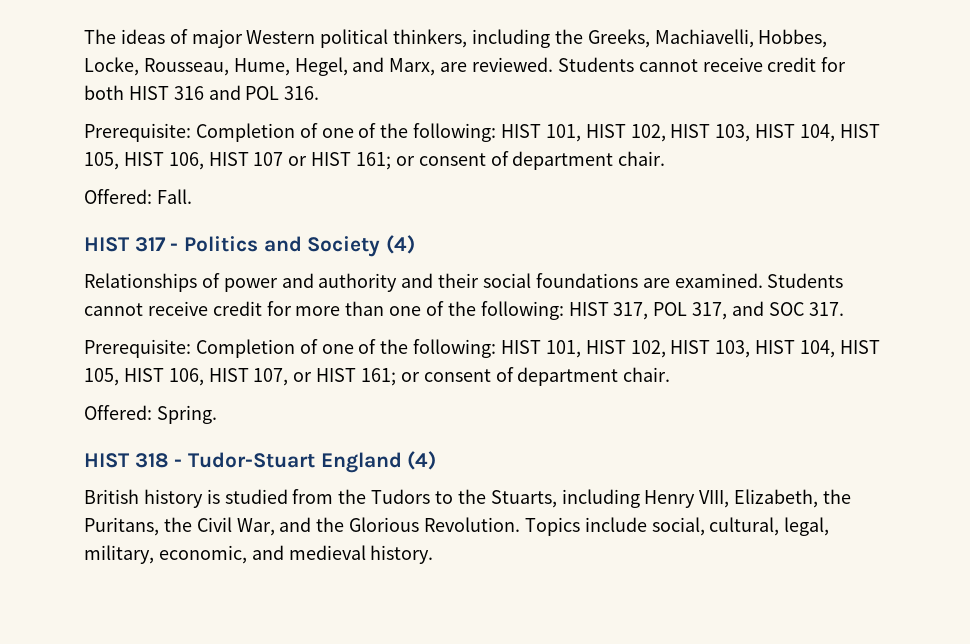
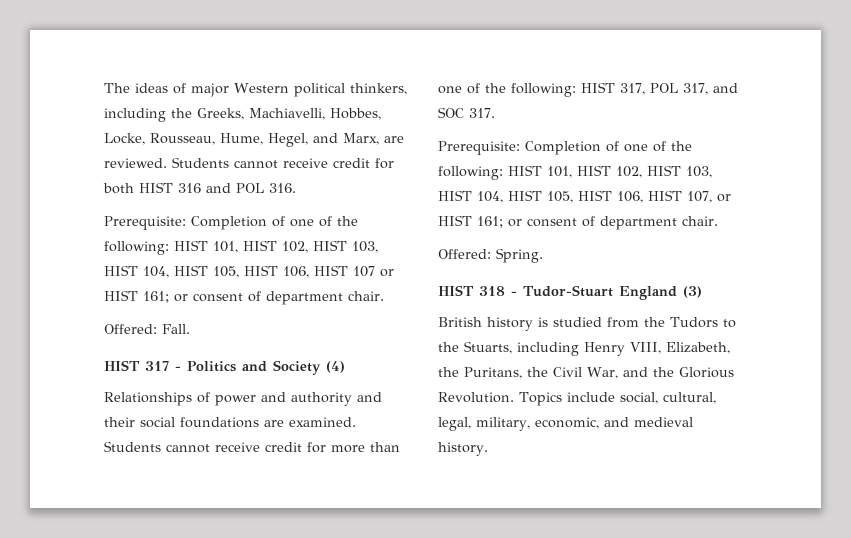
- HIST 318 - Tudor-Stuart England (4)
+ HIST 318 - Tudor-Stuart England (3)

